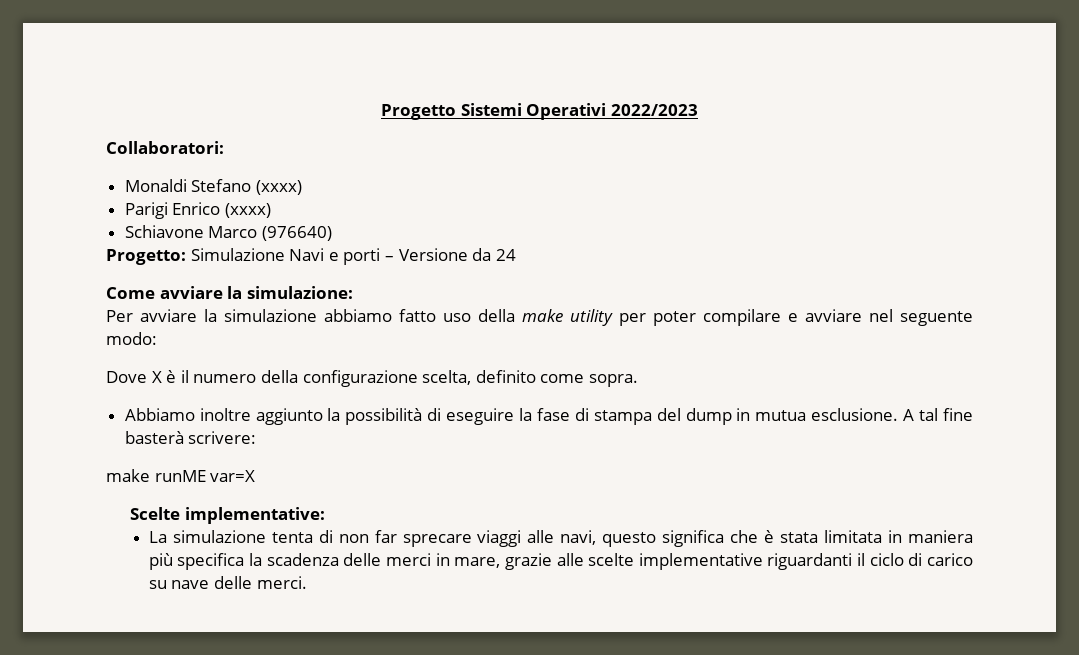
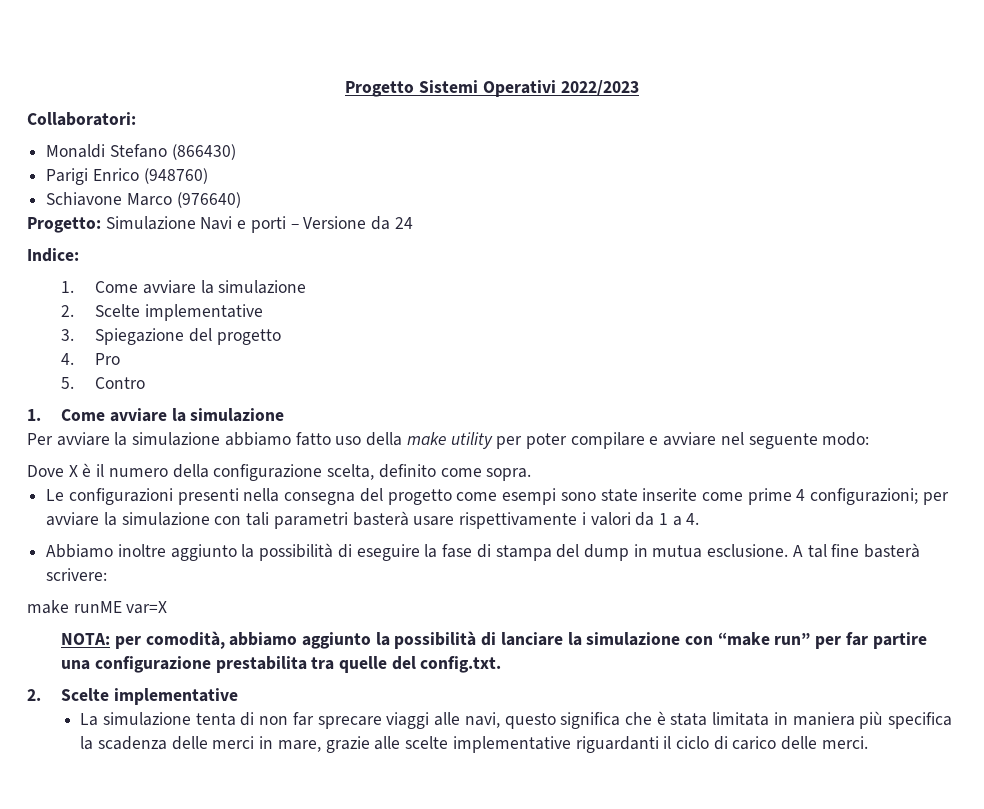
- Monaldi Stefano (xxxx)
+ Monaldi Stefano (866430)
- Parigi Enrico (xxxx)
+ Parigi Enrico (948760)
- Come avviare la simulazione:
+ Indice:
+ 1. Come avviare la simulazione
+ 2. Scelte implementative
+ 3. Spiegazione del progetto
+ 4. Pro
+ 5. Contro
+ 1. Come avviare la simulazione
+ Le configurazioni presenti nella consegna del progetto come esempi sono state inserite come prime 4 configurazioni; per avviare la simulazione con tali parametri basterà usare rispettivamente i valori da 1 a 4.
- Scelte implementative:
+ NOTA: per comodità, abbiamo aggiunto la possibilità di lanciare la simulazione con “make run” per far partire una configurazione prestabilita tra quelle del config.txt.
+ 2. Scelte implementative
- La simulazione tenta di non far sprecare viaggi alle navi, questo significa che è stata limitata in maniera più specifica la scadenza delle merci in mare, grazie alle scelte implementative riguardanti il ciclo di carico su nave delle merci.
+ La simulazione tenta di non far sprecare viaggi alle navi, questo significa che è stata limitata in maniera più specifica la scadenza delle merci in mare, grazie alle scelte implementative riguardanti il ciclo di carico delle merci.

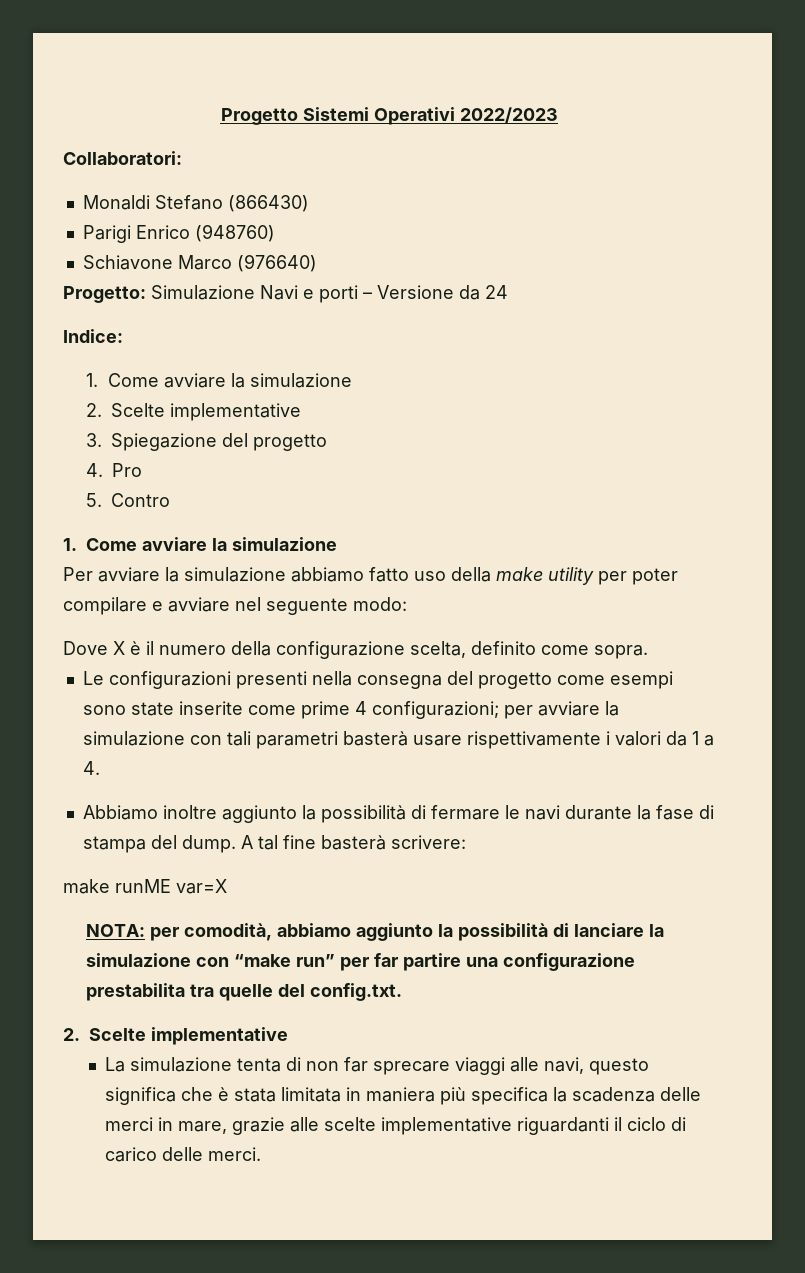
- Abbiamo inoltre aggiunto la possibilità di eseguire la fase di stampa del dump in mutua esclusione.
+ Abbiamo inoltre aggiunto la possibilità di fermare le navi durante la fase di stampa del dump.

